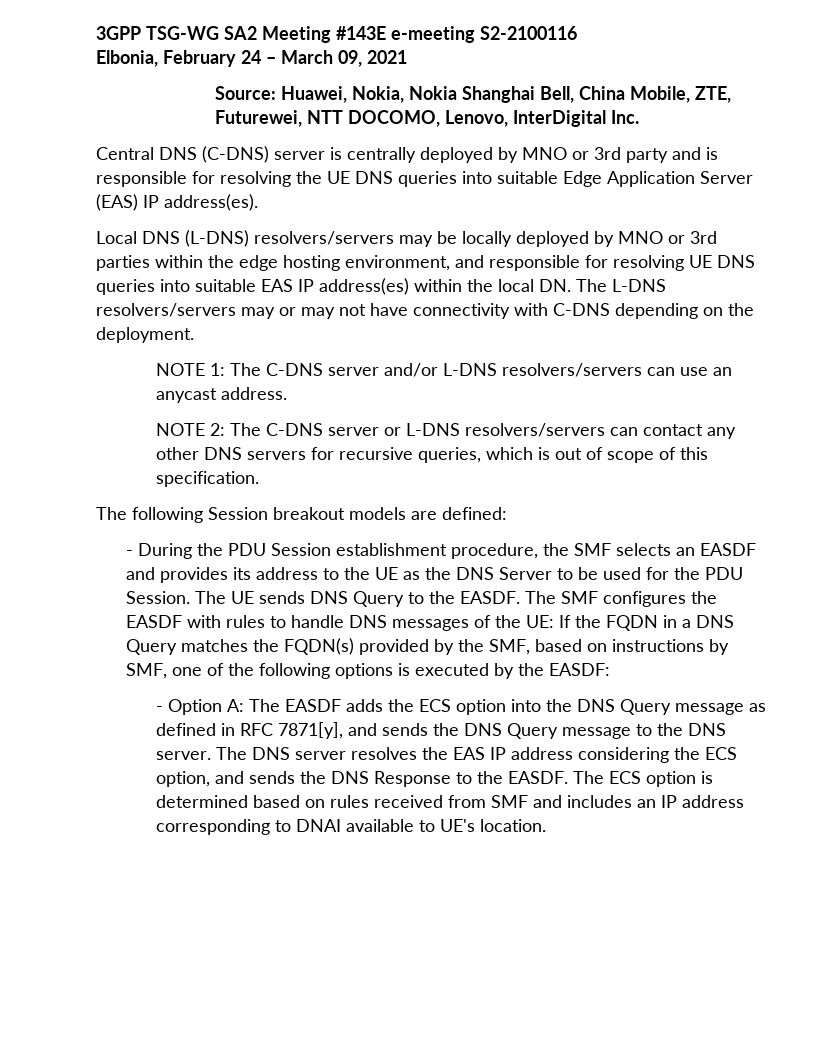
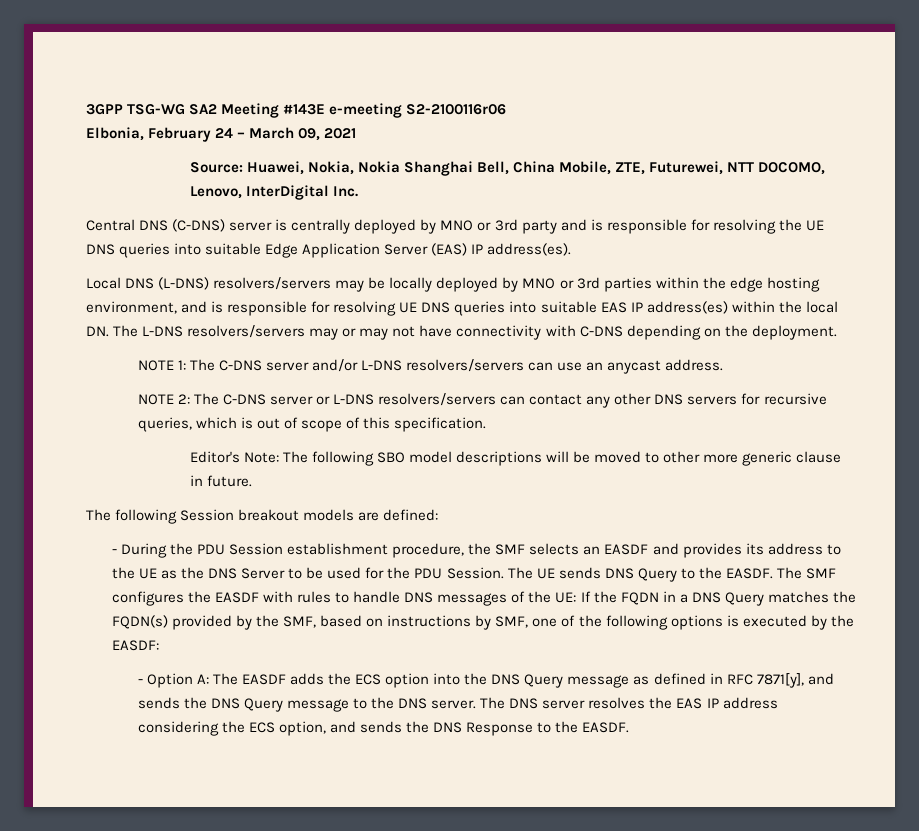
- 3GPP TSG-WG SA2 Meeting #143E e-meeting S2-2100116
+ 3GPP TSG-WG SA2 Meeting #143E e-meeting S2-2100116r06
- Local DNS (L-DNS) resolvers/servers may be locally deployed by MNO or 3rd parties within the edge hosting environment, and responsible for resolving UE DNS queries into suitable EAS IP address(es) within the local DN. The L-DNS resolvers/servers may or may not have connectivity with C-DNS depending on the deployment.
+ Local DNS (L-DNS) resolvers/servers may be locally deployed by MNO or 3rd parties within the edge hosting environment, and is responsible for resolving UE DNS queries into suitable EAS IP address(es) within the local DN. The L-DNS resolvers/servers may or may not have connectivity with C-DNS depending on the deployment.
+ Editor's Note: The following SBO model descriptions will be moved to other more generic clause in future.
- The ECS option is determined based on rules received from SMF and includes an IP address corresponding to DNAI available to UE's location.

